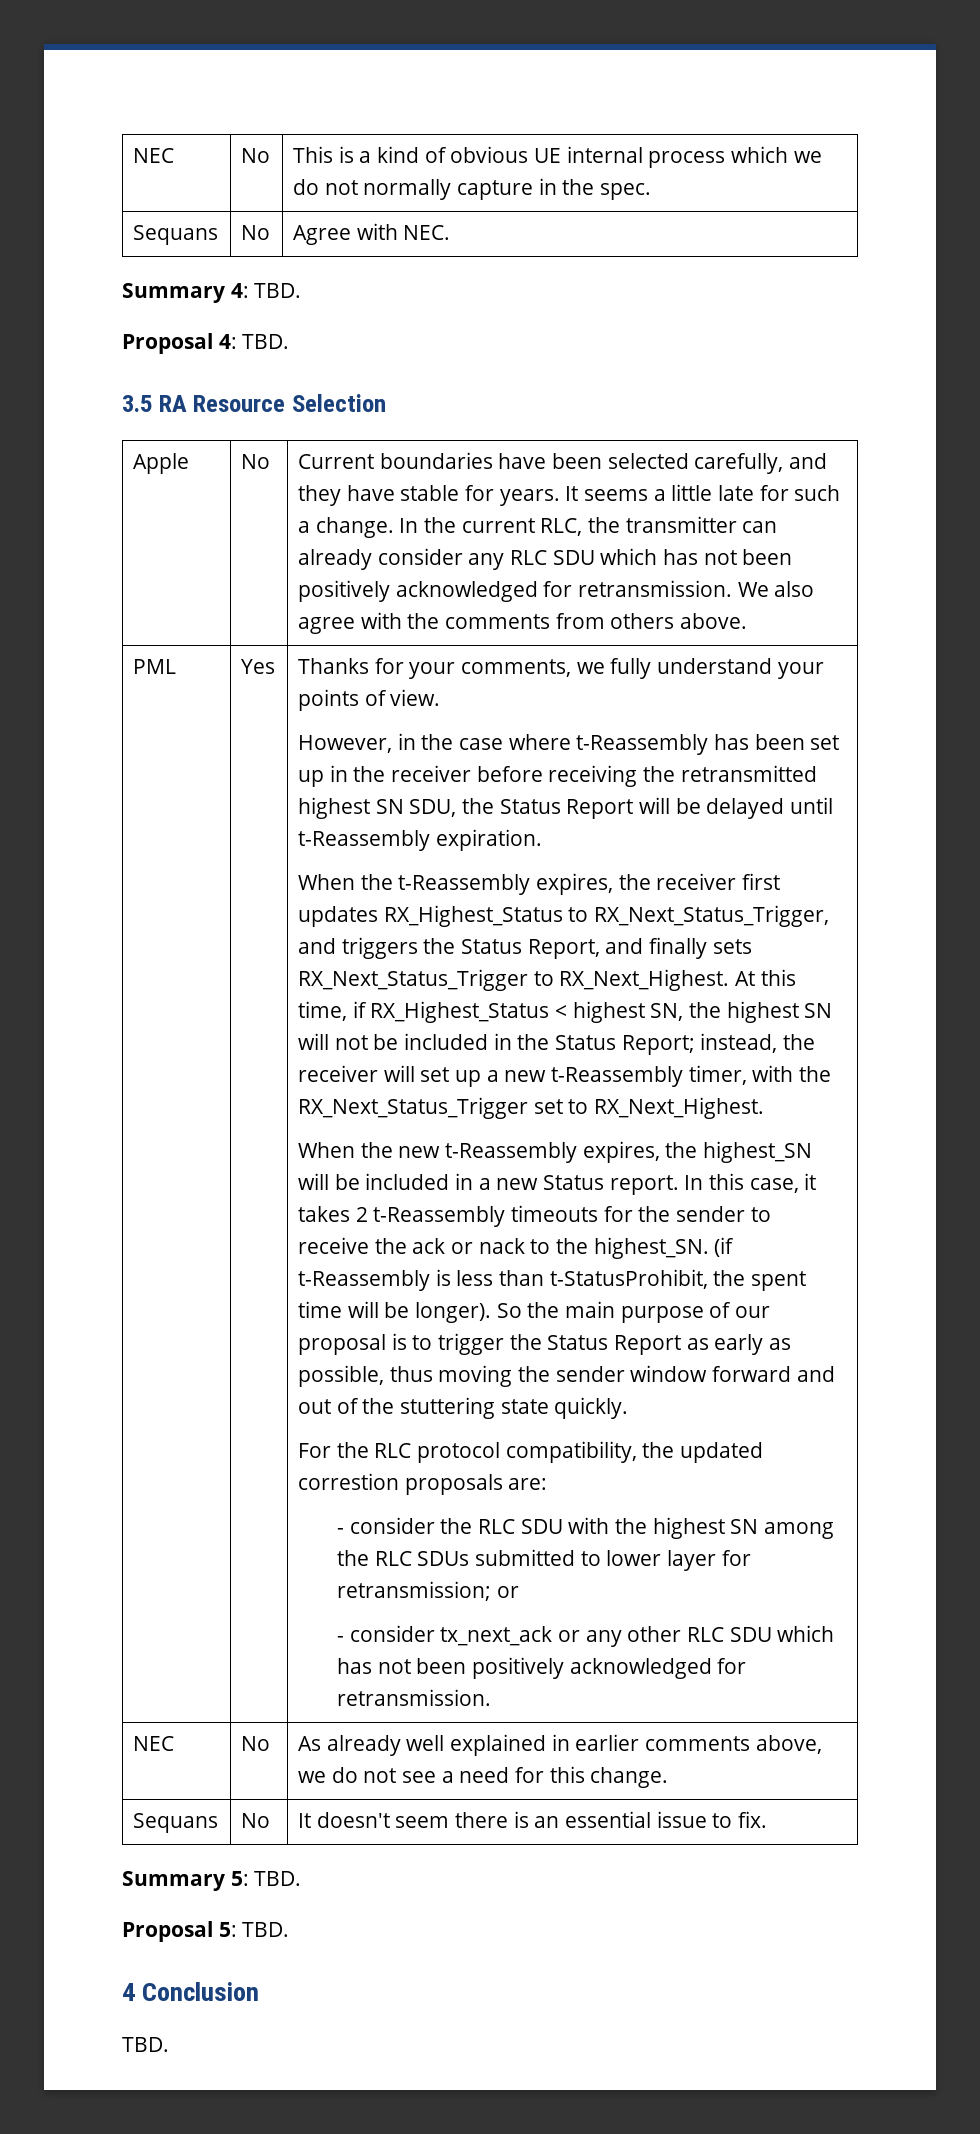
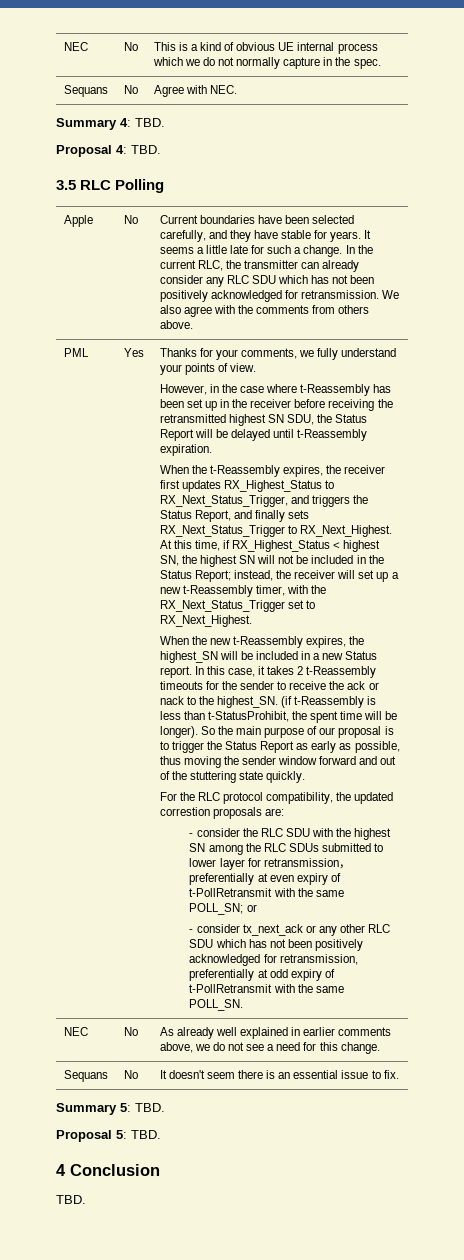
- 3.5 RA Resource Selection
+ 3.5 RLC Polling
- - consider the RLC SDU with the highest SN among the RLC SDUs submitted to lower layer for retransmission; or
+ - consider the RLC SDU with the highest SN among the RLC SDUs submitted to lower layer for retransmission，preferentially at even expiry of t-PollRetransmit with the same POLL_SN; or
- - consider tx_next_ack or any other RLC SDU which has not been positively acknowledged for retransmission.
+ - consider tx_next_ack or any other RLC SDU which has not been positively acknowledged for retransmission, preferentially at odd expiry of t-PollRetransmit with the same POLL_SN.

